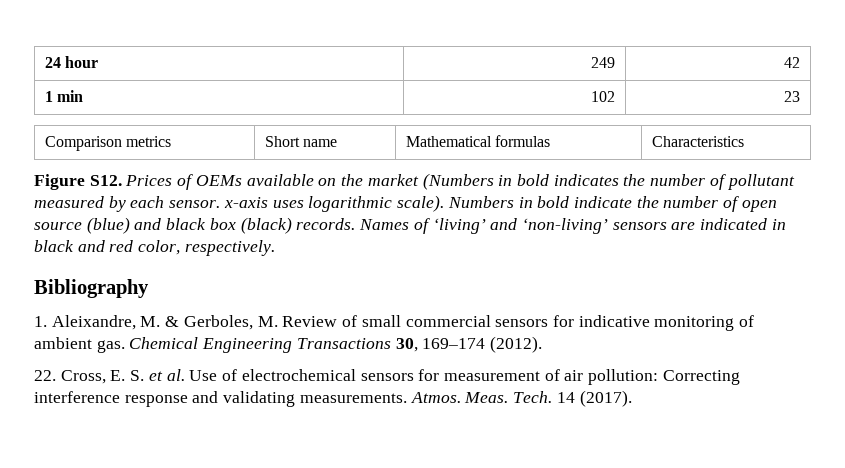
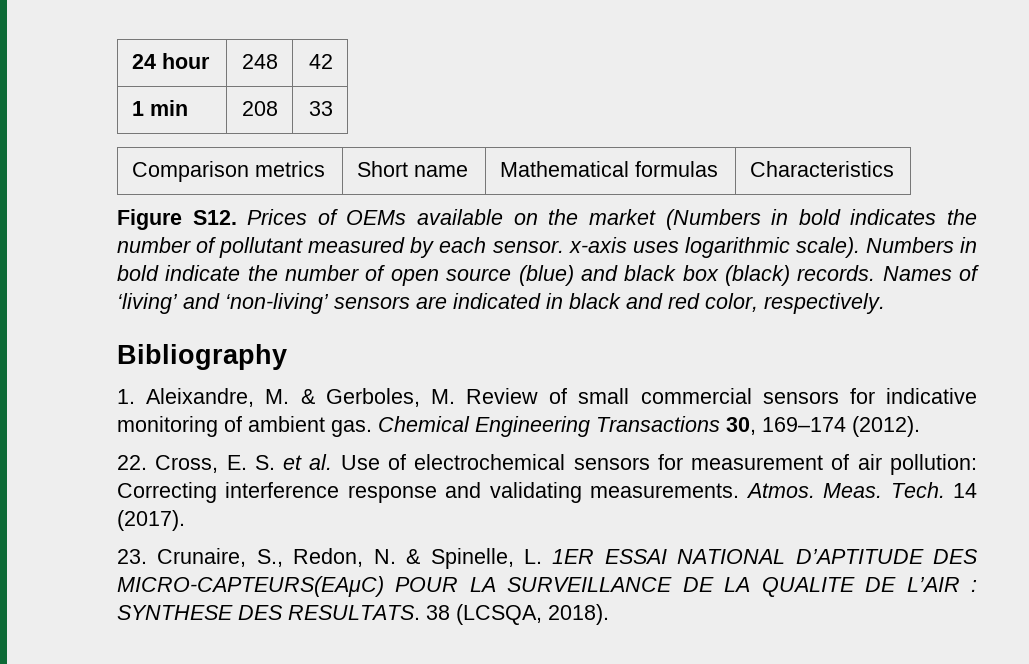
- 24 hour | 249 | 42
+ 24 hour | 248 | 42
- 1 min | 102 | 23
+ 1 min | 208 | 33
+ 23. Crunaire, S., Redon, N. & Spinelle, L. 1ER ESSAI NATIONAL D’APTITUDE DES MICRO-CAPTEURS(EAμC) POUR LA SURVEILLANCE DE LA QUALITE DE L’AIR : SYNTHESE DES RESULTATS. 38 (LCSQA, 2018).

